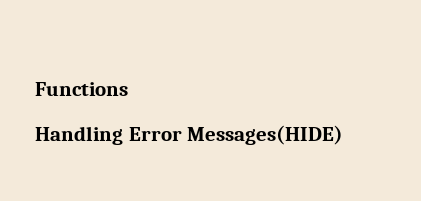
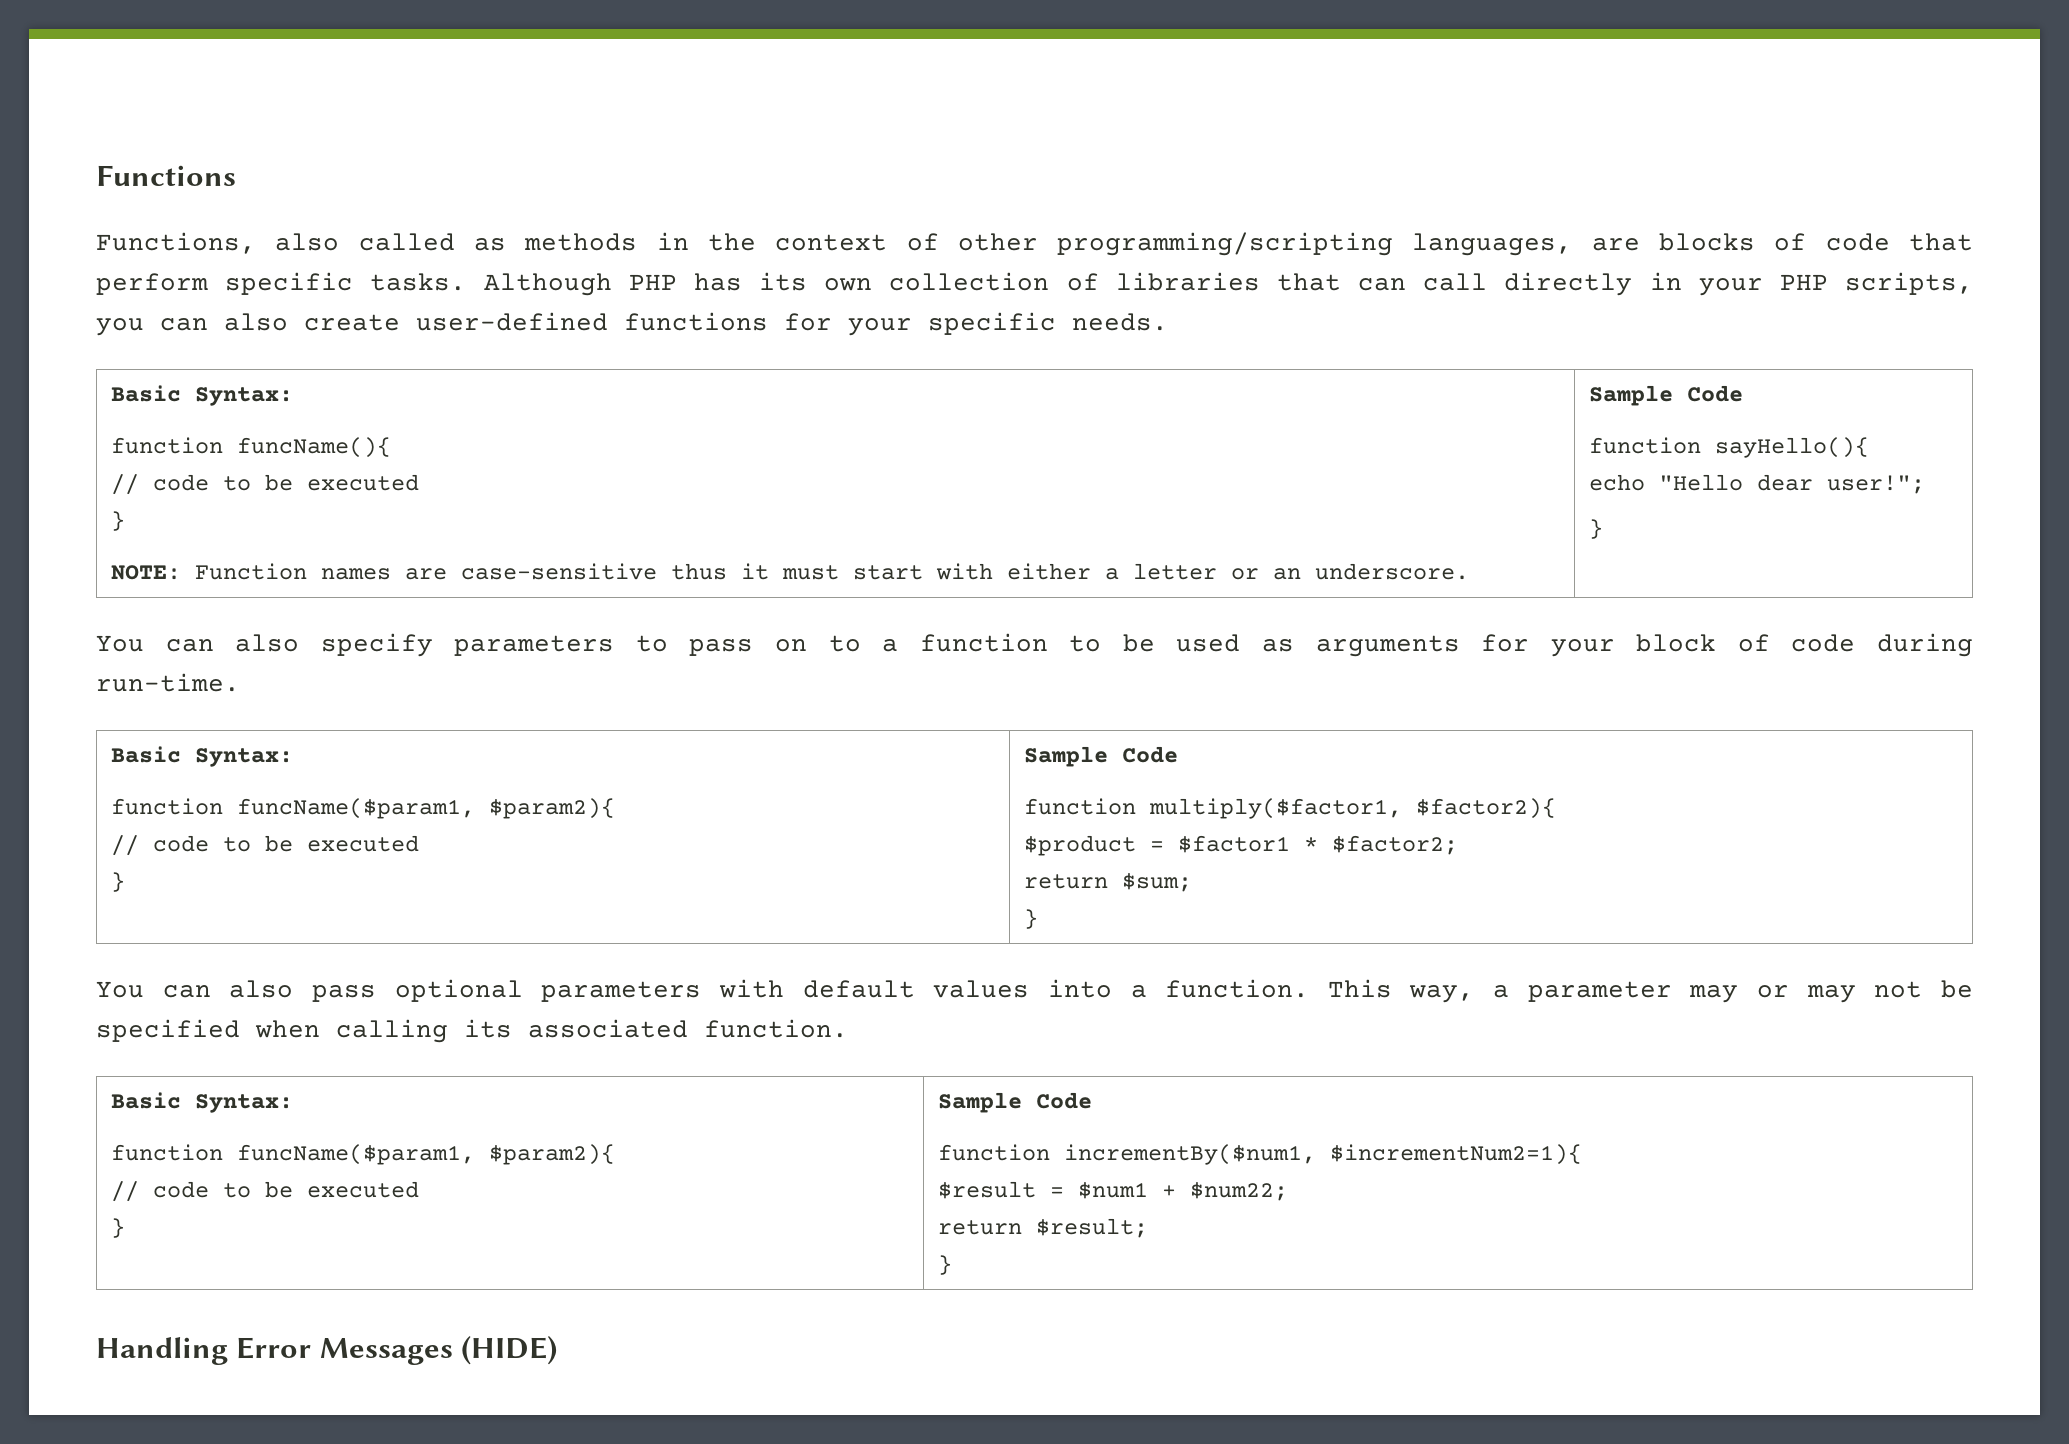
+ Functions, also called as methods in the context of other programming/scripting languages, are blocks of code that perform specific tasks. Although PHP has its own collection of libraries that can call directly in your PHP scripts, you can also create user-defined functions for your specific needs.
+ Basic Syntax:
+ function funcName(){
+ // code to be executed
+ }
+ NOTE: Function names are case-sensitive thus it must start with either a letter or an underscore. | Sample Code
+ function sayHello(){
+ echo "Hello dear user!";
+ }
+ You can also specify parameters to pass on to a function to be used as arguments for your block of code during run-time.
+ Basic Syntax:
+ function funcName($param1, $param2){
+ // code to be executed
+ } | Sample Code
+ function multiply($factor1, $factor2){
+ $product = $factor1 * $factor2;
+ return $sum;
+ }
+ You can also pass optional parameters with default values into a function. This way, a parameter may or may not be specified when calling its associated function.
+ Basic Syntax:
+ function funcName($param1, $param2){
+ // code to be executed
+ } | Sample Code
+ function incrementBy($num1, $incrementNum2=1){
+ $result = $num1 + $num22;
+ return $result;
+ }
- Handling Error Messages(HIDE)
+ Handling Error Messages (HIDE)

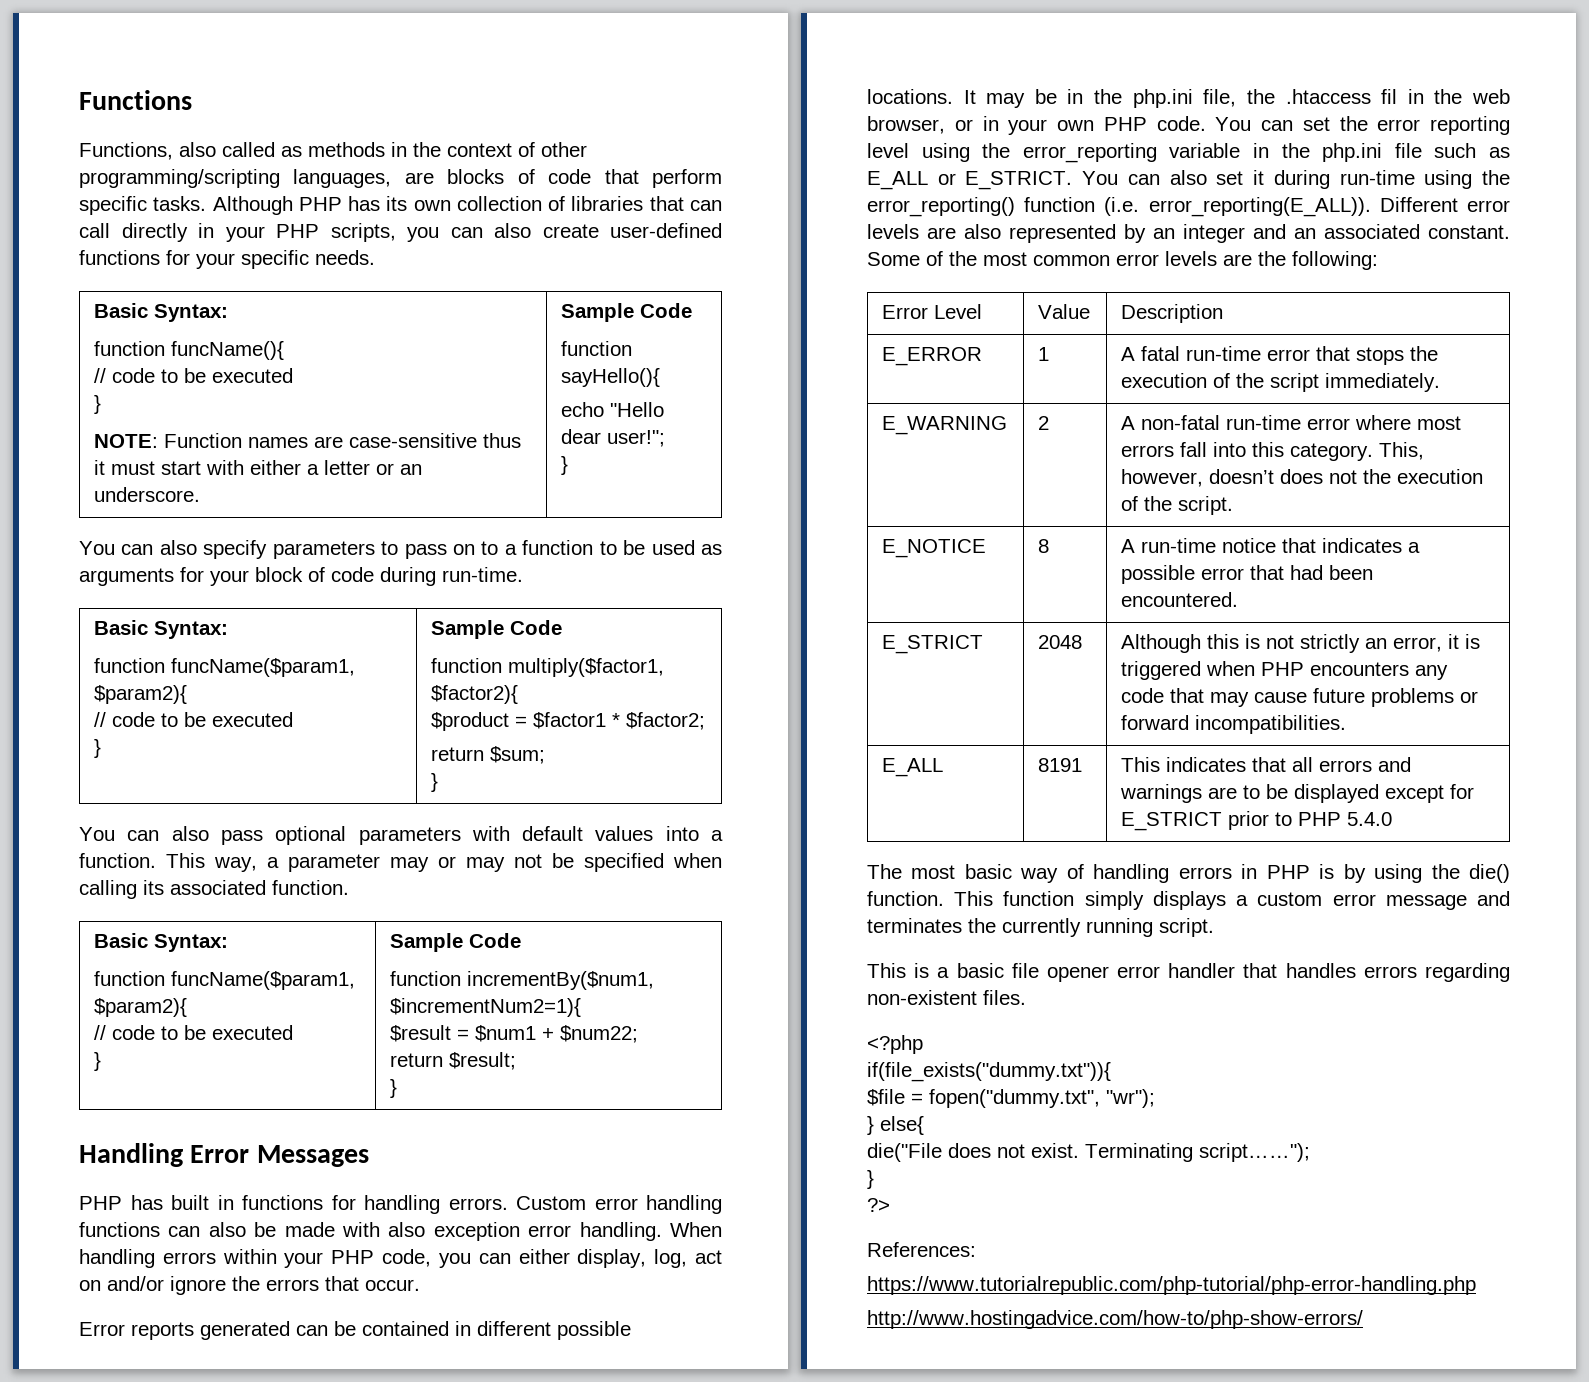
- Handling Error Messages (HIDE)
+ Handling Error Messages
+ PHP has built in functions for handling errors. Custom error handling functions can also be made with also exception error handling. When handling errors within your PHP code, you can either display, log, act on and/or ignore the errors that occur.
+ Error reports generated can be contained in different possible locations. It may be in the php.ini file, the .htaccess fil in the web browser, or in your own PHP code. You can set the error reporting level using the error_reporting variable in the php.ini file such as E_ALL or E_STRICT. You can also set it during run-time using the error_reporting() function (i.e. error_reporting(E_ALL)). Different error levels are also represented by an integer and an associated constant. Some of the most common error levels are the following:
+ Error Level | Value | Description
+ E_ERROR | 1 | A fatal run-time error that stops the execution of the script immediately.
+ E_WARNING | 2 | A non-fatal run-time error where most errors fall into this category. This, however, doesn’t does not the execution of the script.
+ E_NOTICE | 8 | A run-time notice that indicates a possible error that had been encountered.
+ E_STRICT | 2048 | Although this is not strictly an error, it is triggered when PHP encounters any code that may cause future problems or forward incompatibilities.
+ E_ALL | 8191 | This indicates that all errors and warnings are to be displayed except for E_STRICT prior to PHP 5.4.0
+ The most basic way of handling errors in PHP is by using the die() function. This function simply displays a custom error message and terminates the currently running script.
+ This is a basic file opener error handler that handles errors regarding non-existent files.
+ <?php
+ if(file_exists("dummy.txt")){
+ $file = fopen("dummy.txt", "wr");
+ } else{
+ die("File does not exist. Terminating script……");
+ }
+ ?>
+ References:
+ https://www.tutorialrepublic.com/php-tutorial/php-error-handling.php
+ http://www.hostingadvice.com/how-to/php-show-errors/

